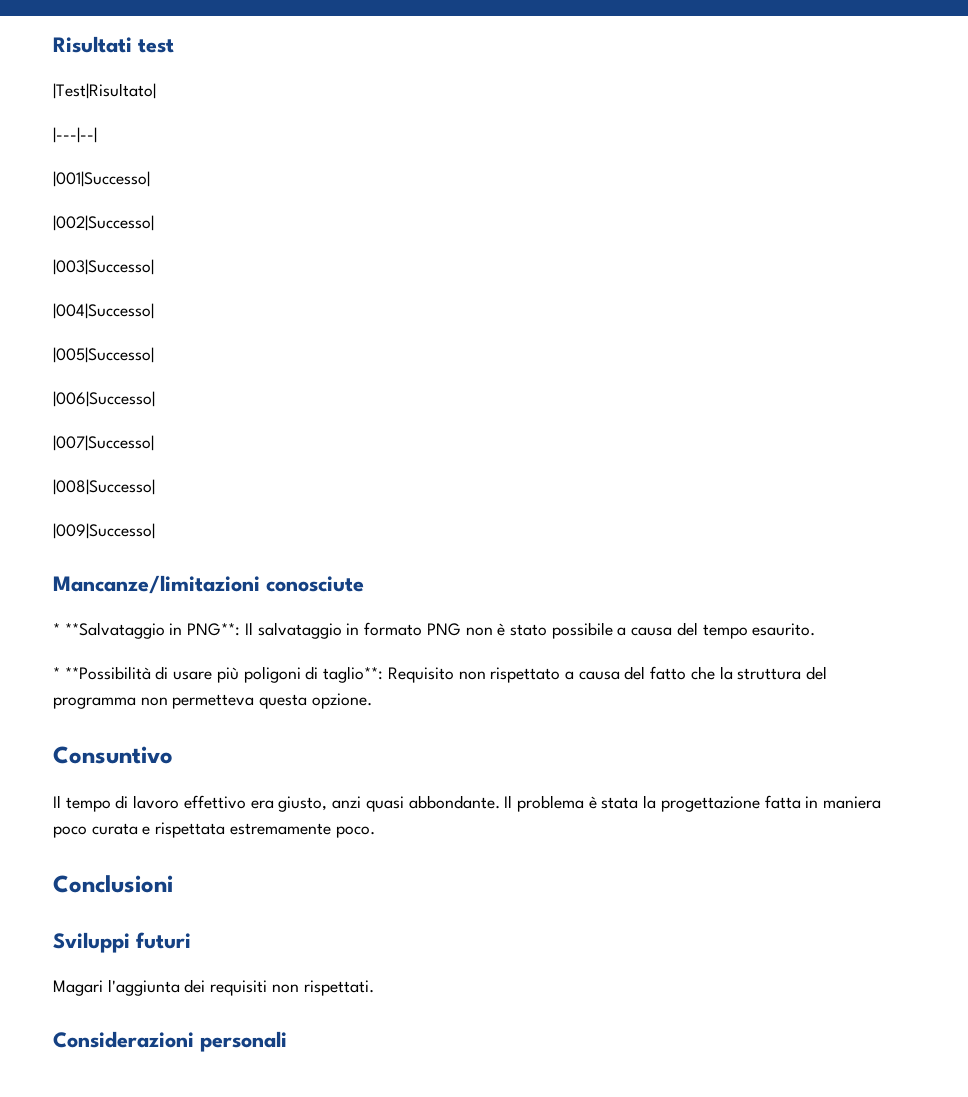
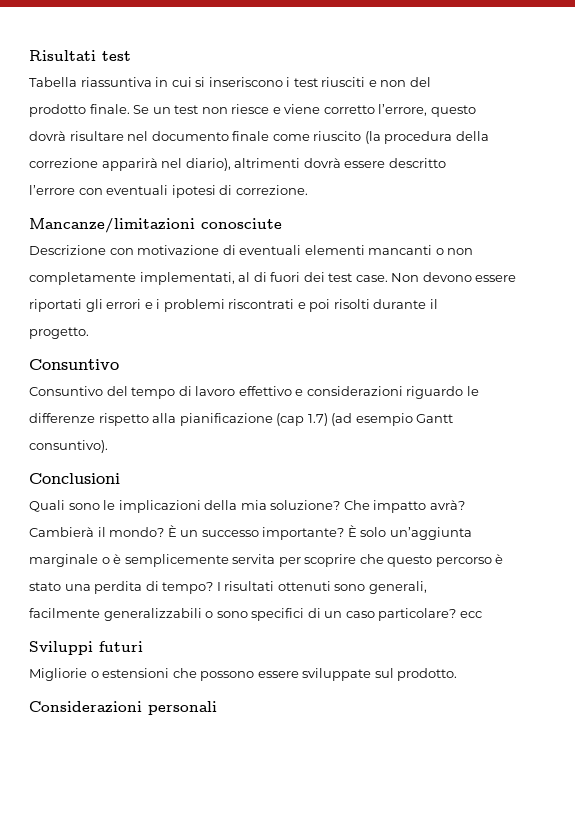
- |Test|Risultato|
- |---|--|
- |001|Successo|
- |002|Successo|
- |003|Successo|
- |004|Successo|
- |005|Successo|
- |006|Successo|
- |007|Successo|
- |008|Successo|
- |009|Successo|
+ Tabella riassuntiva in cui si inseriscono i test riusciti e non del
+ prodotto finale. Se un test non riesce e viene corretto l’errore, questo
+ dovrà risultare nel documento finale come riuscito (la procedura della
+ correzione apparirà nel diario), altrimenti dovrà essere descritto
+ l’errore con eventuali ipotesi di correzione.
  Mancanze/limitazioni conosciute
- * **Salvataggio in PNG**: Il salvataggio in formato PNG non è stato possibile a causa del tempo esaurito.
- * **Possibilità di usare più poligoni di taglio**: Requisito non rispettato a causa del fatto che la struttura del programma non permetteva questa opzione.
+ Descrizione con motivazione di eventuali elementi mancanti o non
+ completamente implementati, al di fuori dei test case. Non devono essere
+ riportati gli errori e i problemi riscontrati e poi risolti durante il
+ progetto.
- Il tempo di lavoro effettivo era giusto, anzi quasi abbondante. Il problema è stata la progettazione fatta in maniera poco curata e rispettata estremamente poco.
+ Consuntivo del tempo di lavoro effettivo e considerazioni riguardo le
+ differenze rispetto alla pianificazione (cap 1.7) (ad esempio Gantt
+ consuntivo).
  Conclusioni
+ Quali sono le implicazioni della mia soluzione? Che impatto avrà?
+ Cambierà il mondo? È un successo importante? È solo un’aggiunta
+ marginale o è semplicemente servita per scoprire che questo percorso è
+ stato una perdita di tempo? I risultati ottenuti sono generali,
+ facilmente generalizzabili o sono specifici di un caso particolare? ecc
  Sviluppi futuri
- Magari l'aggiunta dei requisiti non rispettati.
+ Migliorie o estensioni che possono essere sviluppate sul prodotto.

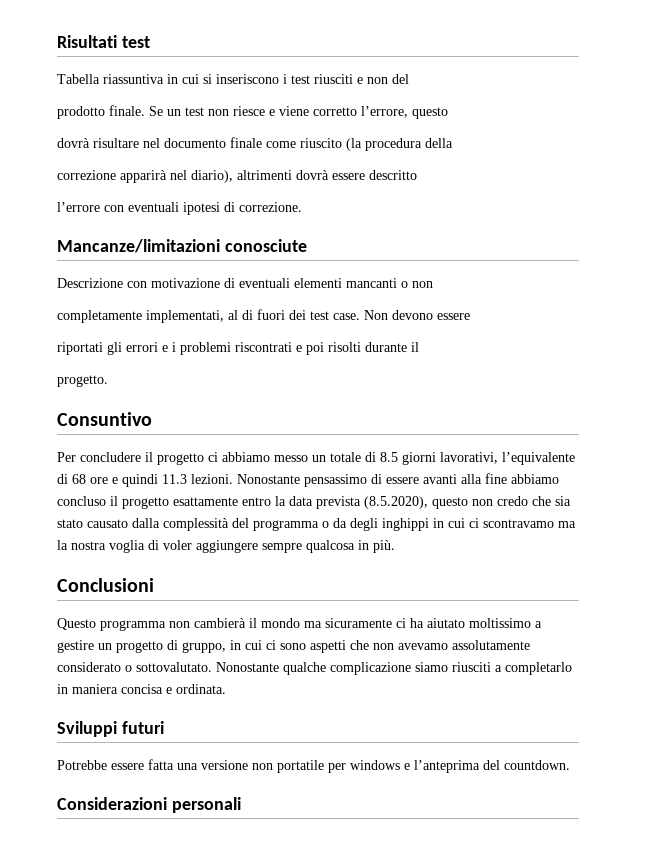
- Consuntivo del tempo di lavoro effettivo e considerazioni riguardo le
- differenze rispetto alla pianificazione (cap 1.7) (ad esempio Gantt
- consuntivo).
+ Per concludere il progetto ci abbiamo messo un totale di 8.5 giorni lavorativi, l’equivalente di 68 ore e quindi 11.3 lezioni. Nonostante pensassimo di essere avanti alla fine abbiamo concluso il progetto esattamente entro la data prevista (8.5.2020), questo non credo che sia stato causato dalla complessità del programma o da degli inghippi in cui ci scontravamo ma la nostra voglia di voler aggiungere sempre qualcosa in più.
  Conclusioni
- Quali sono le implicazioni della mia soluzione? Che impatto avrà?
- Cambierà il mondo? È un successo importante? È solo un’aggiunta
- marginale o è semplicemente servita per scoprire che questo percorso è
- stato una perdita di tempo? I risultati ottenuti sono generali,
- facilmente generalizzabili o sono specifici di un caso particolare? ecc
+ Questo programma non cambierà il mondo ma sicuramente ci ha aiutato moltissimo a gestire un progetto di gruppo, in cui ci sono aspetti che non avevamo assolutamente considerato o sottovalutato. Nonostante qualche complicazione siamo riusciti a completarlo in maniera concisa e ordinata.
  Sviluppi futuri
- Migliorie o estensioni che possono essere sviluppate sul prodotto.
+ Potrebbe essere fatta una versione non portatile per windows e l’anteprima del countdown.

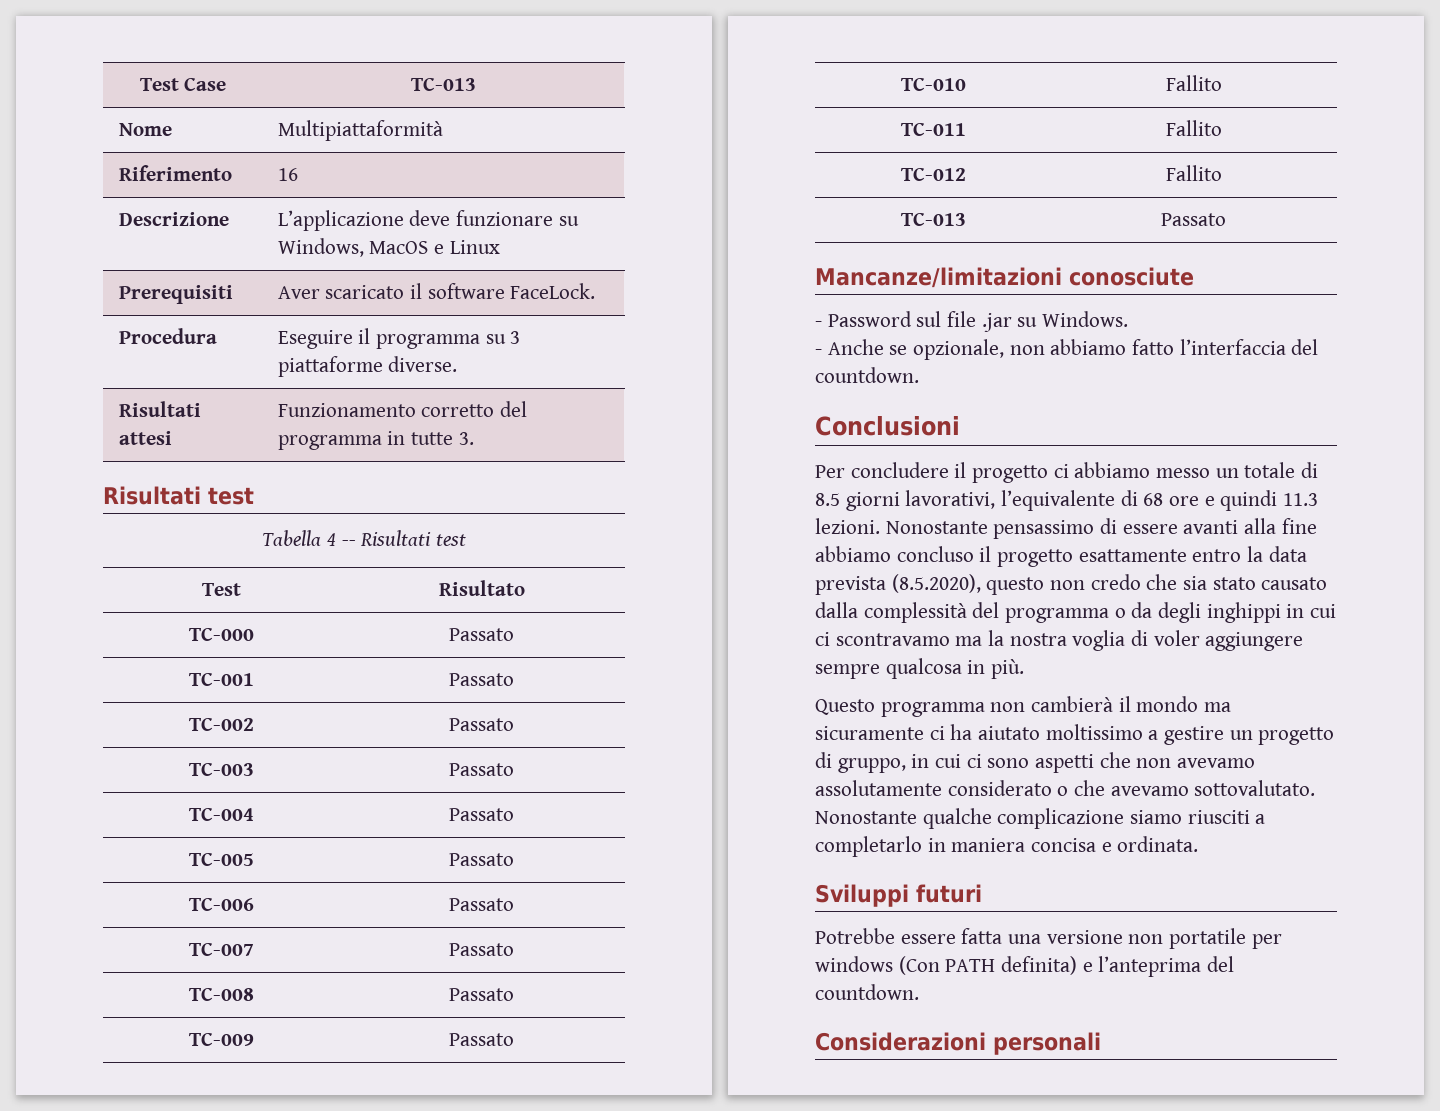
+ Test Case | TC-013
+ Nome | Multipiattaformità
+ Riferimento | 16
+ Descrizione | L’applicazione deve funzionare su Windows, MacOS e Linux
+ Prerequisiti | Aver scaricato il software FaceLock.
+ Procedura | Eseguire il programma su 3 piattaforme diverse.
+ Risultati attesi | Funzionamento corretto del programma in tutte 3.
  Risultati test
- Tabella riassuntiva in cui si inseriscono i test riusciti e non del
- prodotto finale. Se un test non riesce e viene corretto l’errore, questo
- dovrà risultare nel documento finale come riuscito (la procedura della
- correzione apparirà nel diario), altrimenti dovrà essere descritto
- l’errore con eventuali ipotesi di correzione.
+ Tabella 4 -- Risultati test
+ Test | Risultato
+ TC-000 | Passato
+ TC-001 | Passato
+ TC-002 | Passato
+ TC-003 | Passato
+ TC-004 | Passato
+ TC-005 | Passato
+ TC-006 | Passato
+ TC-007 | Passato
+ TC-008 | Passato
+ TC-009 | Passato
+ TC-010 | Fallito
+ TC-011 | Fallito
+ TC-012 | Fallito
+ TC-013 | Passato
  Mancanze/limitazioni conosciute
- Descrizione con motivazione di eventuali elementi mancanti o non
- completamente implementati, al di fuori dei test case. Non devono essere
- riportati gli errori e i problemi riscontrati e poi risolti durante il
- progetto.
- Consuntivo
+ - Password sul file .jar su Windows.
+ - Anche se opzionale, non abbiamo fatto l’interfaccia del countdown.
+ Conclusioni
- Conclusioni
- Questo programma non cambierà il mondo ma sicuramente ci ha aiutato moltissimo a gestire un progetto di gruppo, in cui ci sono aspetti che non avevamo assolutamente considerato o sottovalutato.
+ Questo programma non cambierà il mondo ma sicuramente ci ha aiutato moltissimo a gestire un progetto di gruppo, in cui ci sono aspetti che non avevamo assolutamente considerato o che avevamo sottovalutato.
- Potrebbe essere fatta una versione non portatile per windows e l’anteprima del countdown.
+ Potrebbe essere fatta una versione non portatile per windows (Con PATH definita) e l’anteprima del countdown.

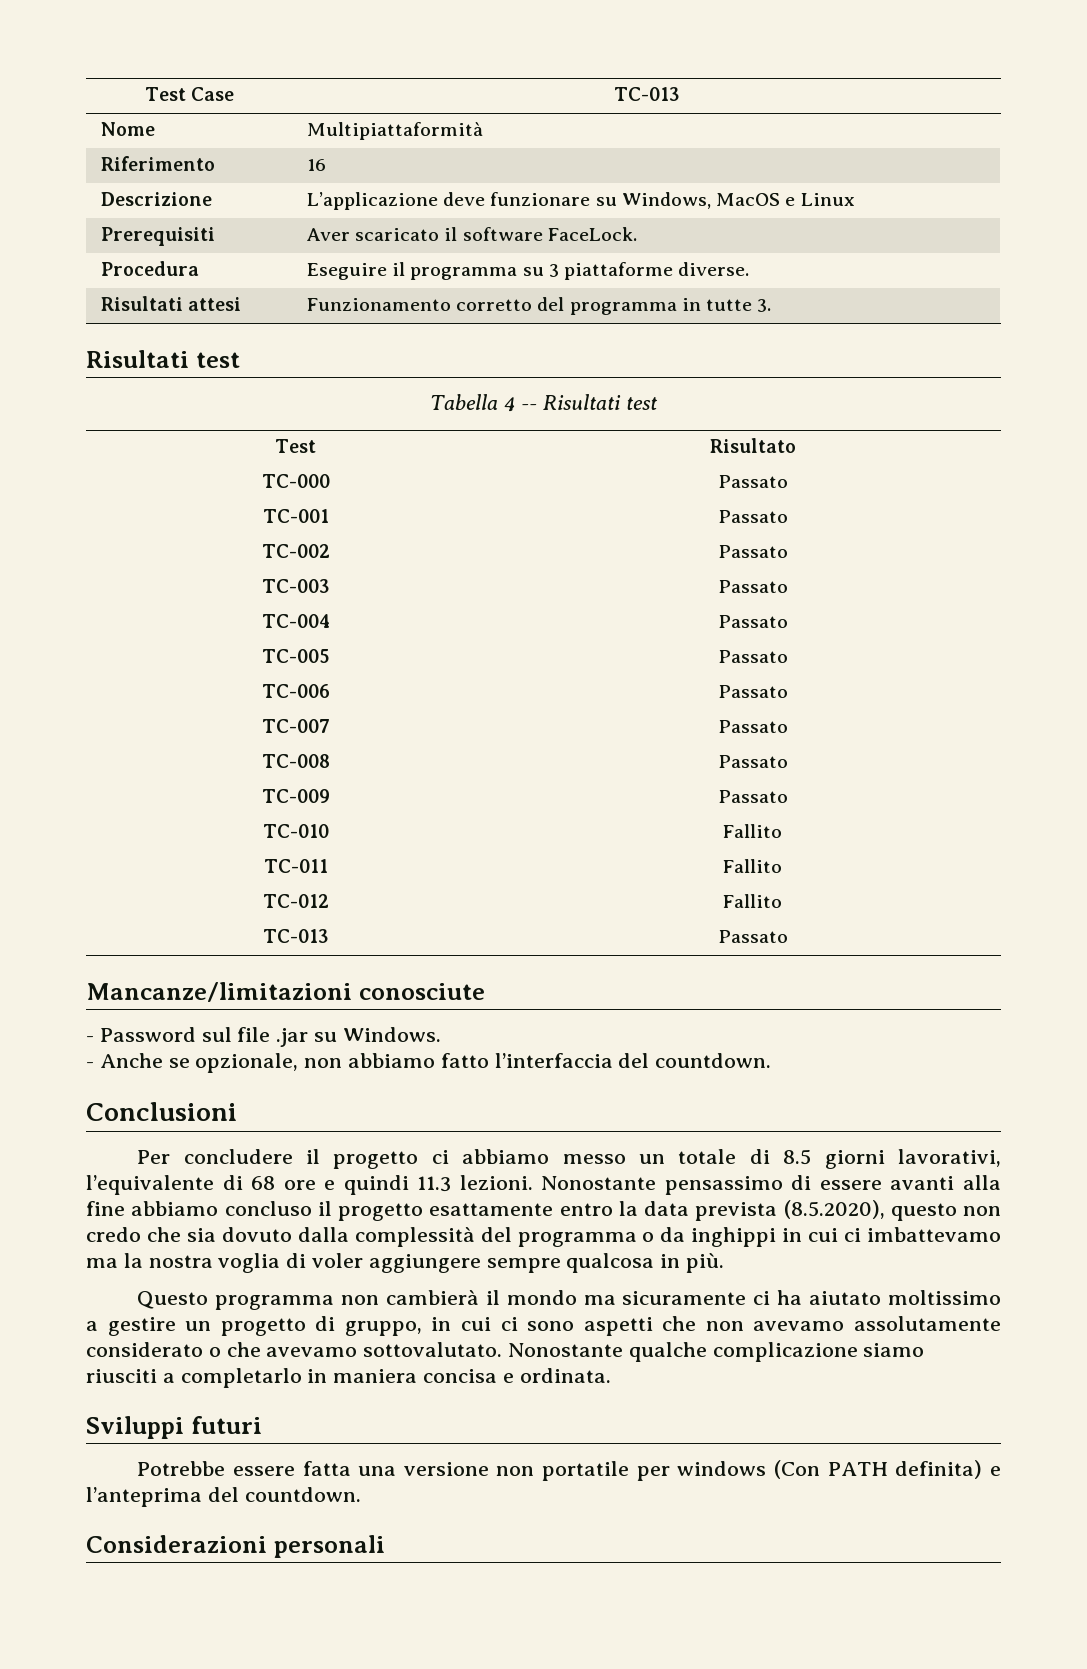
- Nonostante pensassimo di essere avanti alla fine abbiamo concluso il progetto esattamente entro la data prevista (8.5.2020), questo non credo che sia stato causato dalla complessità del programma o da degli inghippi in cui ci scontravamo ma la nostra voglia di voler aggiungere sempre qualcosa in più.
+ Nonostante pensassimo di essere avanti alla fine abbiamo concluso il progetto esattamente entro la data prevista (8.5.2020), questo non credo che sia dovuto dalla complessità del programma o da inghippi in cui ci imbattevamo ma la nostra voglia di voler aggiungere sempre qualcosa in più.

